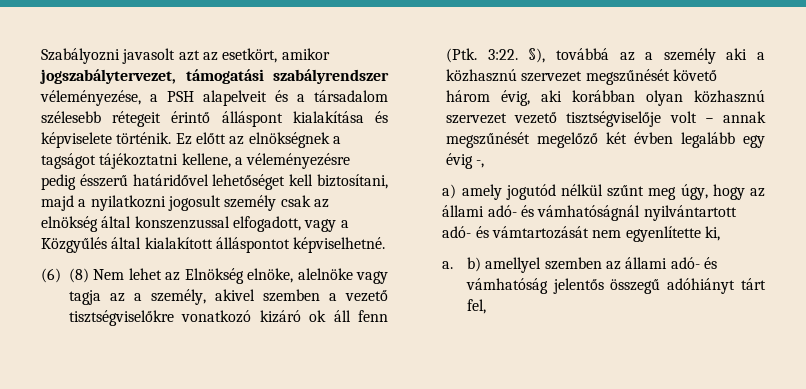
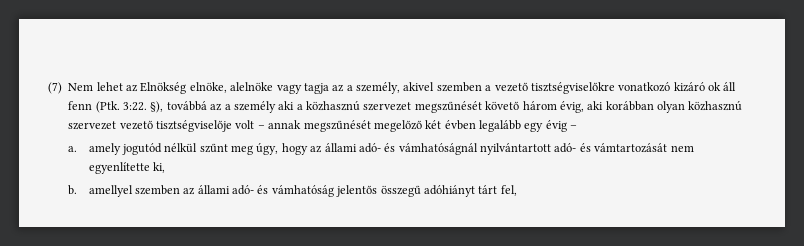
- Szabályozni javasolt azt az esetkört, amikor jogszabálytervezet, támogatási szabályrendszer véleményezése, a PSH alapelveit és a társadalom szélesebb rétegeit érintő álláspont kialakítása és képviselete történik. Ez előtt az elnökségnek a tagságot tájékoztatni kellene, a véleményezésre pedig ésszerű határidővel lehetőséget kell biztosítani, majd a nyilatkozni jogosult személy csak az elnökség által konszenzussal elfogadott, vagy a Közgyűlés által kialakított álláspontot képviselhetné.
- (6) (8) Nem lehet az Elnökség elnöke, alelnöke vagy tagja az a személy, akivel szemben a vezető tisztségviselőkre vonatkozó kizáró ok áll fenn (Ptk. 3:22.
+ (7) Nem lehet az Elnökség elnöke, alelnöke vagy tagja az a személy, akivel szemben a vezető tisztségviselőkre vonatkozó kizáró ok áll fenn (Ptk. 3:22.
- §), továbbá az a személy aki a közhasznú szervezet megszűnését követő három évig, aki korábban olyan közhasznú szervezet vezető tisztségviselője volt − annak megszűnését megelőző két évben legalább egy évig -,
- a) amely jogutód nélkül szűnt meg úgy, hogy az állami adó- és vámhatóságnál nyilvántartott adó- és vámtartozását nem egyenlítette ki,
+ §), továbbá az a személy aki a közhasznú szervezet megszűnését követő három évig, aki korábban olyan közhasznú szervezet vezető tisztségviselője volt − annak megszűnését megelőző két évben legalább egy évig –
+ a. amely jogutód nélkül szűnt meg úgy, hogy az állami adó- és vámhatóságnál nyilvántartott adó- és vámtartozását nem egyenlítette ki,
- a. b) amellyel szemben az állami adó- és vámhatóság jelentős összegű adóhiányt tárt fel,
+ b. amellyel szemben az állami adó- és vámhatóság jelentős összegű adóhiányt tárt fel,

